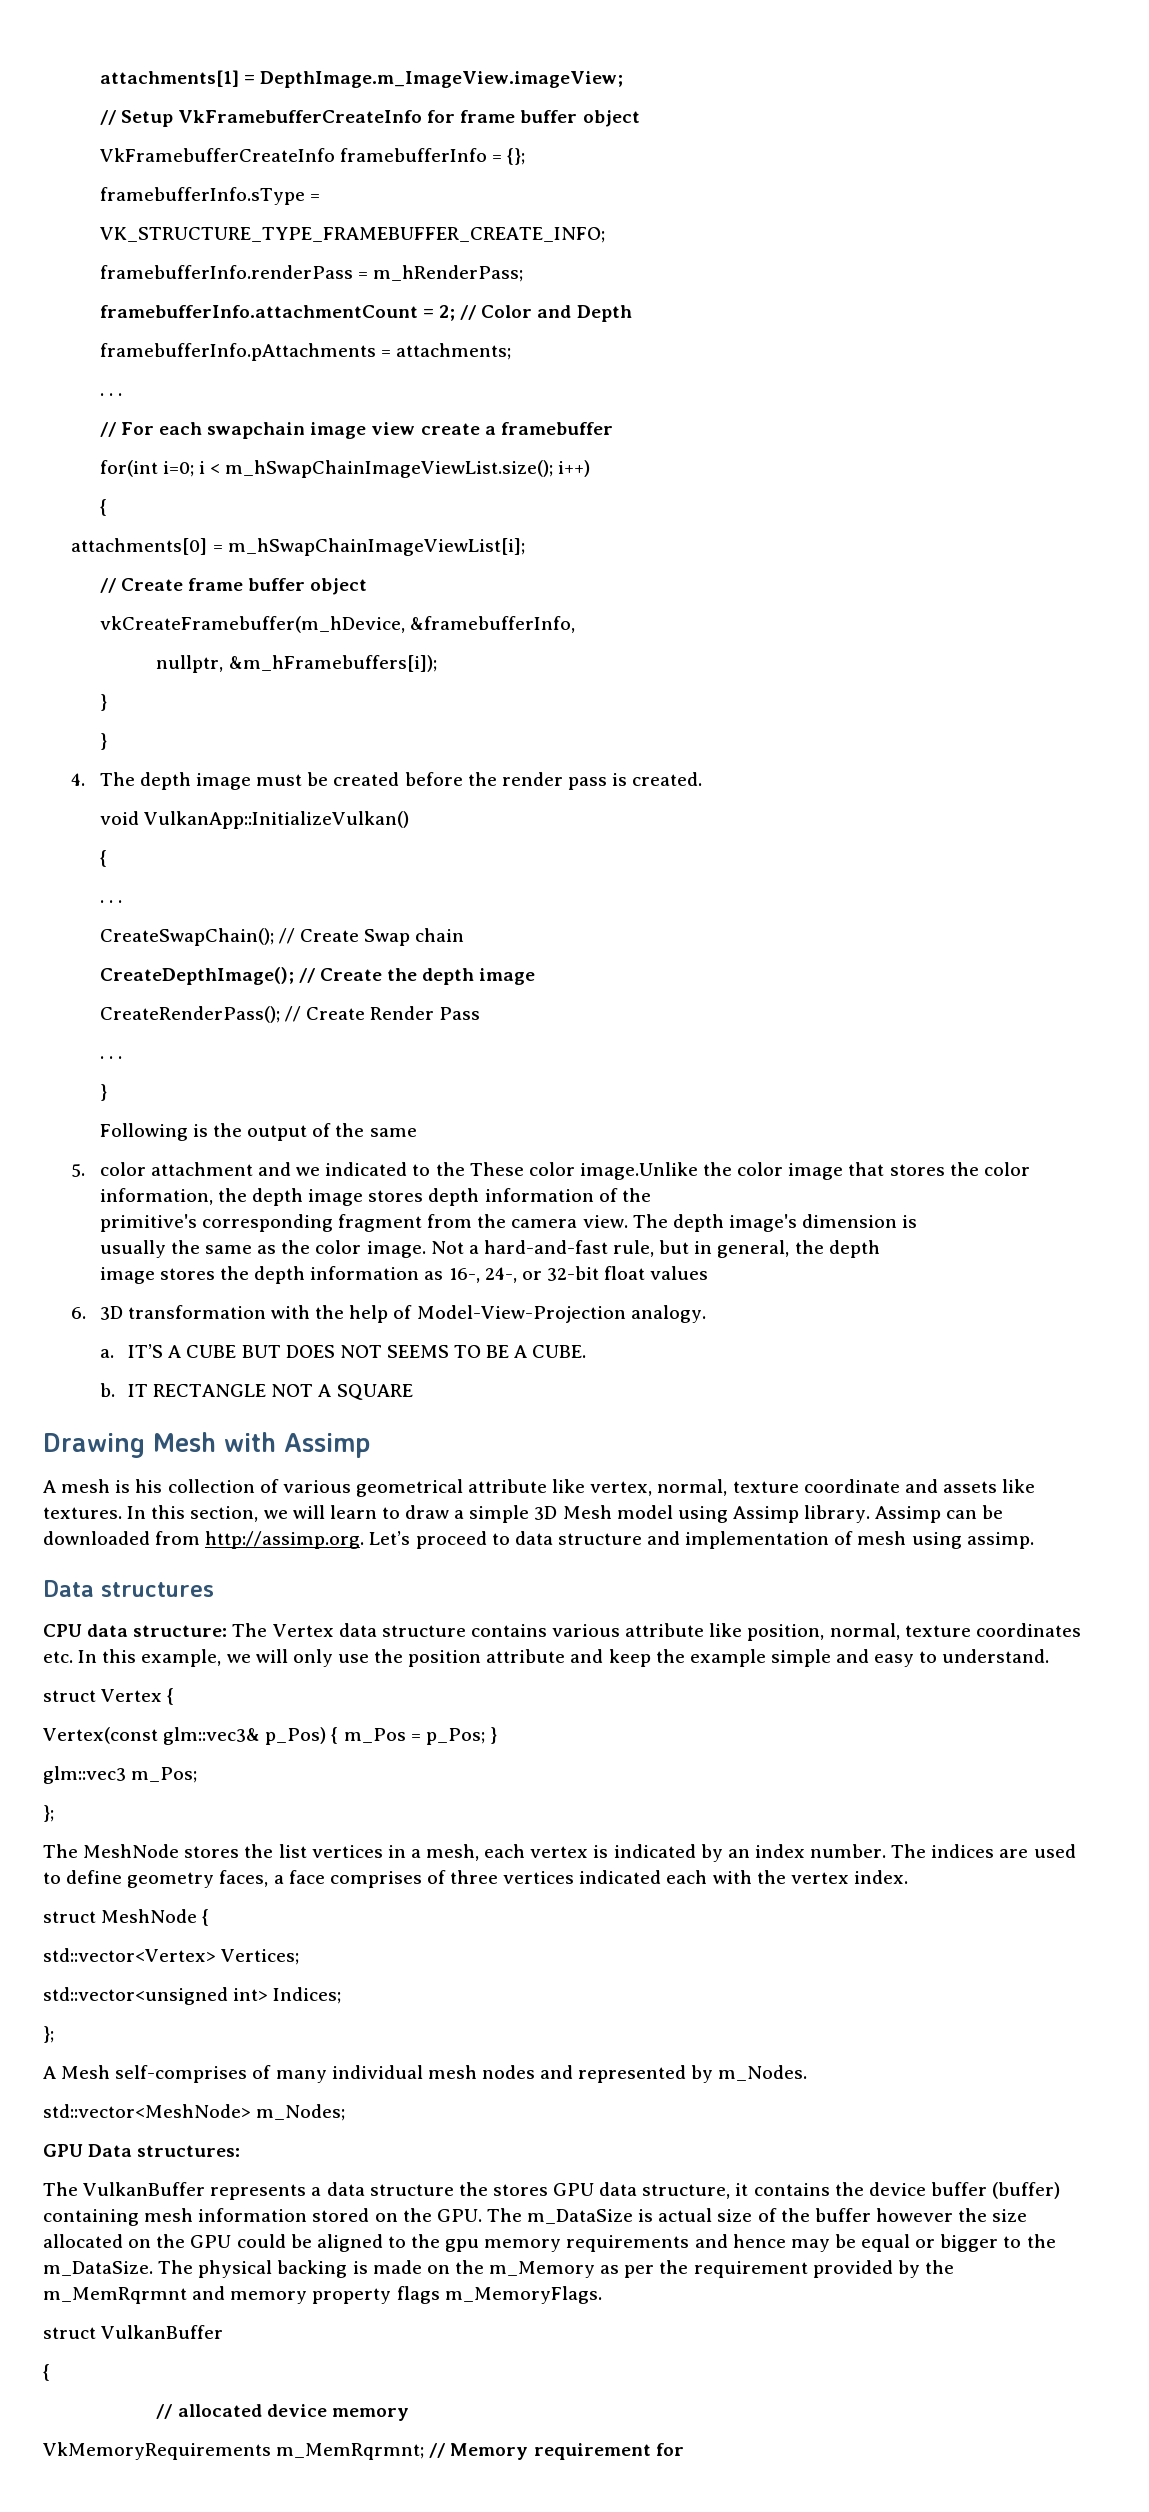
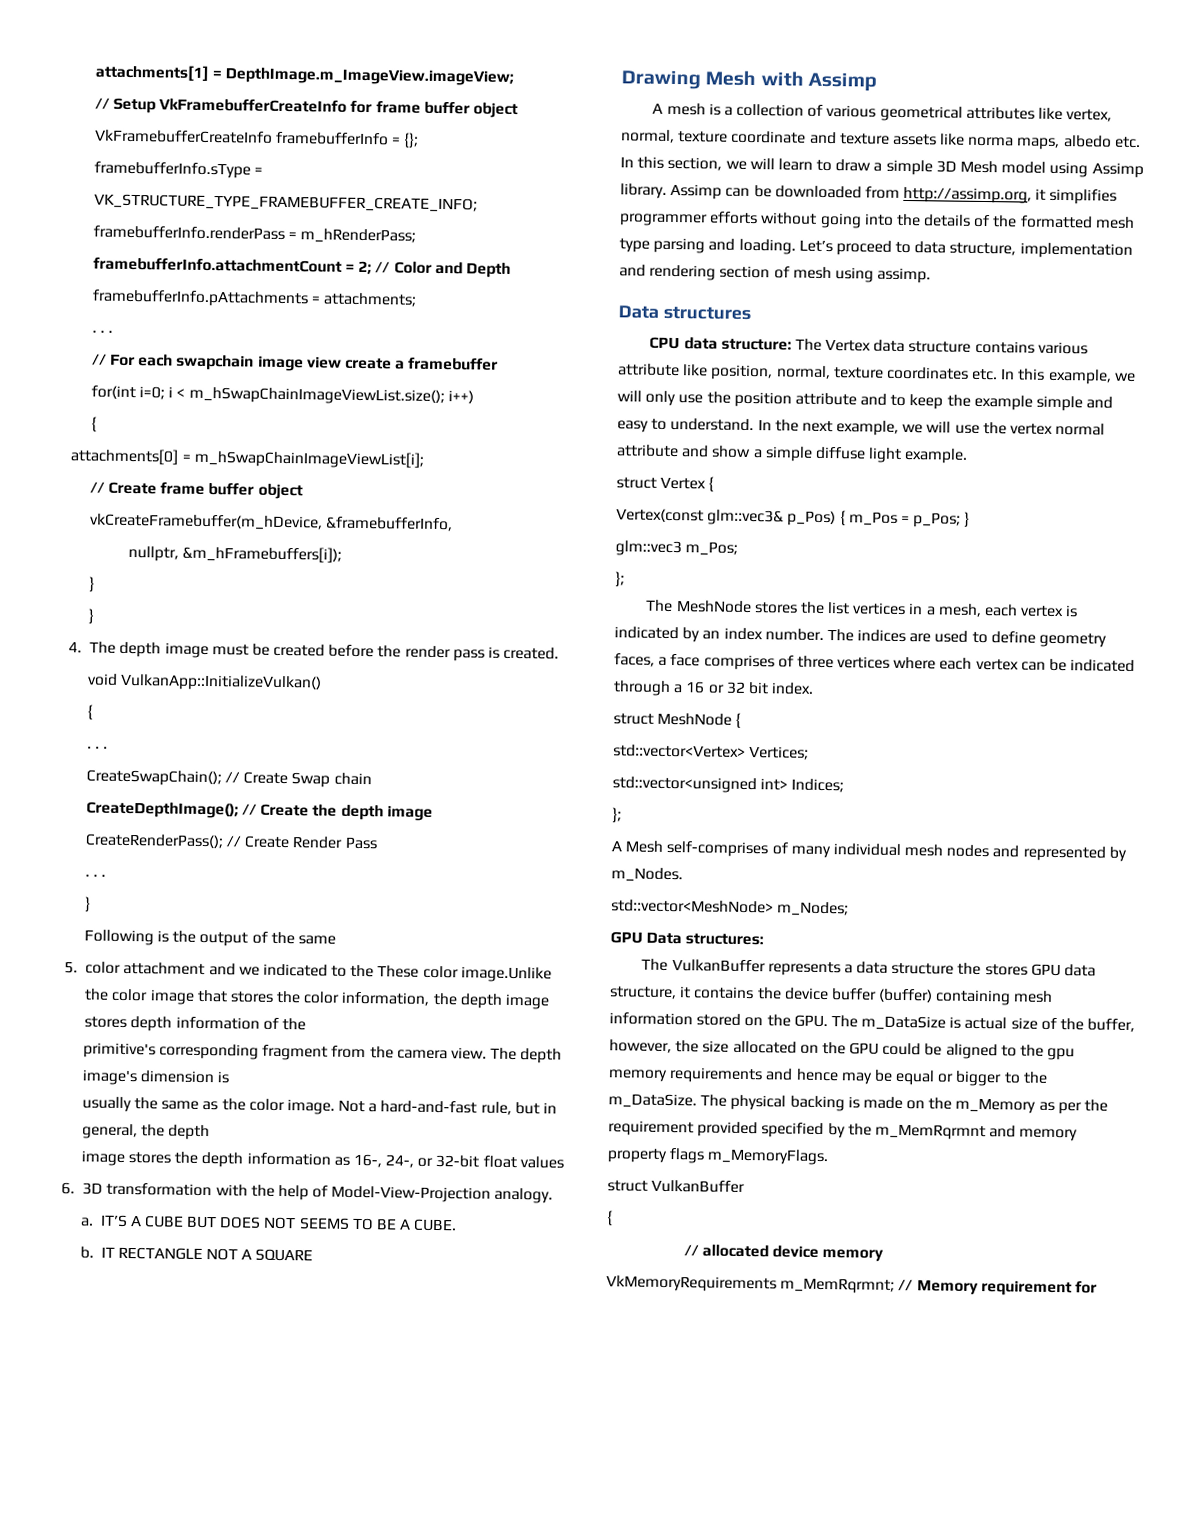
- A mesh is his collection of various geometrical attribute like vertex, normal, texture coordinate and assets like textures. In this section, we will learn to draw a simple 3D Mesh model using Assimp library.
+ A mesh is a collection of various geometrical attributes like vertex, normal, texture coordinate and texture assets like norma maps, albedo etc. In this section, we will learn to draw a simple 3D Mesh model using Assimp library.
- Assimp can be downloaded from http://assimp.org. Let’s proceed to data structure and implementation of mesh using assimp.
+ Assimp can be downloaded from http://assimp.org, it simplifies programmer efforts without going into the details of the formatted mesh type parsing and loading. Let’s proceed to data structure, implementation and rendering section of mesh using assimp.
- CPU data structure: The Vertex data structure contains various attribute like position, normal, texture coordinates etc. In this example, we will only use the position attribute and keep the example simple and easy to understand.
+ CPU data structure: The Vertex data structure contains various attribute like position, normal, texture coordinates etc. In this example, we will only use the position attribute and to keep the example simple and easy to understand. In the next example, we will use the vertex normal attribute and show a simple diffuse light example.
- The indices are used to define geometry faces, a face comprises of three vertices indicated each with the vertex index.
+ The indices are used to define geometry faces, a face comprises of three vertices where each vertex can be indicated through a 16 or 32 bit index.
- The VulkanBuffer represents a data structure the stores GPU data structure, it contains the device buffer (buffer) containing mesh information stored on the GPU. The m_DataSize is actual size of the buffer however the size allocated on the GPU could be aligned to the gpu memory requirements and hence may be equal or bigger to the m_DataSize.
+ The VulkanBuffer represents a data structure the stores GPU data structure, it contains the device buffer (buffer) containing mesh information stored on the GPU. The m_DataSize is actual size of the buffer, however, the size allocated on the GPU could be aligned to the gpu memory requirements and hence may be equal or bigger to the m_DataSize.
- The physical backing is made on the m_Memory as per the requirement provided by the m_MemRqrmnt and memory property flags m_MemoryFlags.
+ The physical backing is made on the m_Memory as per the requirement provided specified by the m_MemRqrmnt and memory property flags m_MemoryFlags.

